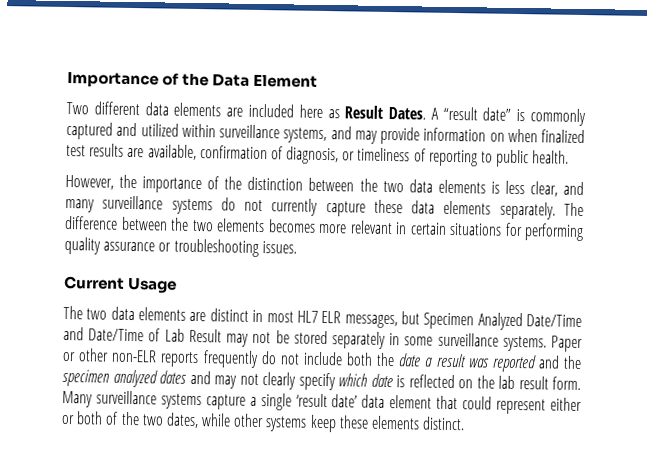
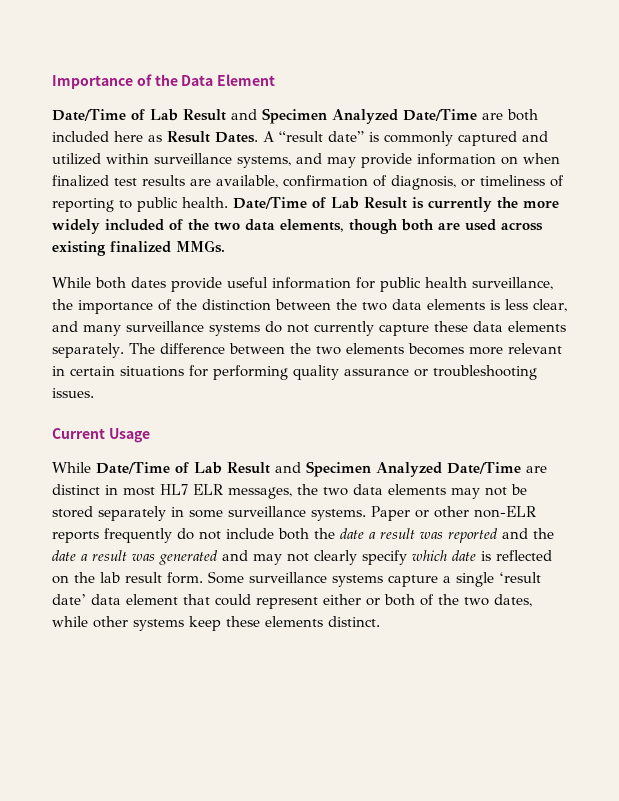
- Two different data elements are included here as Result Dates.
+ Date/Time of Lab Result and Specimen Analyzed Date/Time are both included here as Result Dates.
- A “result date” is commonly captured and utilized within surveillance systems, and may provide information on when finalized test results are available, confirmation of diagnosis, or timeliness of reporting to public health.
- However, the importance of the distinction between the two data elements is less clear, and many surveillance systems do not currently capture these data elements separately.
+ A “result date” is commonly captured and utilized within surveillance systems, and may provide information on when finalized test results are available, confirmation of diagnosis, or timeliness of reporting to public health. Date/Time of Lab Result is currently the more widely included of the two data elements, though both are used across existing finalized MMGs.
+ While both dates provide useful information for public health surveillance, the importance of the distinction between the two data elements is less clear, and many surveillance systems do not currently capture these data elements separately.
- The two data elements are distinct in most HL7 ELR messages, but Specimen Analyzed Date/Time and Date/Time of Lab Result may not be stored separately in some surveillance systems.
+ While Date/Time of Lab Result and Specimen Analyzed Date/Time are distinct in most HL7 ELR messages, the two data elements may not be stored separately in some surveillance systems.
- Paper or other non-ELR reports frequently do not include both the date a result was reported and the specimen analyzed dates and may not clearly specify which date is reflected on the lab result form.
+ Paper or other non-ELR reports frequently do not include both the date a result was reported and the date a result was generated and may not clearly specify which date is reflected on the lab result form.
- Many surveillance systems capture a single ‘result date’ data element that could represent either or both of the two dates, while other systems keep these elements distinct.
+ Some surveillance systems capture a single ‘result date’ data element that could represent either or both of the two dates, while other systems keep these elements distinct.

